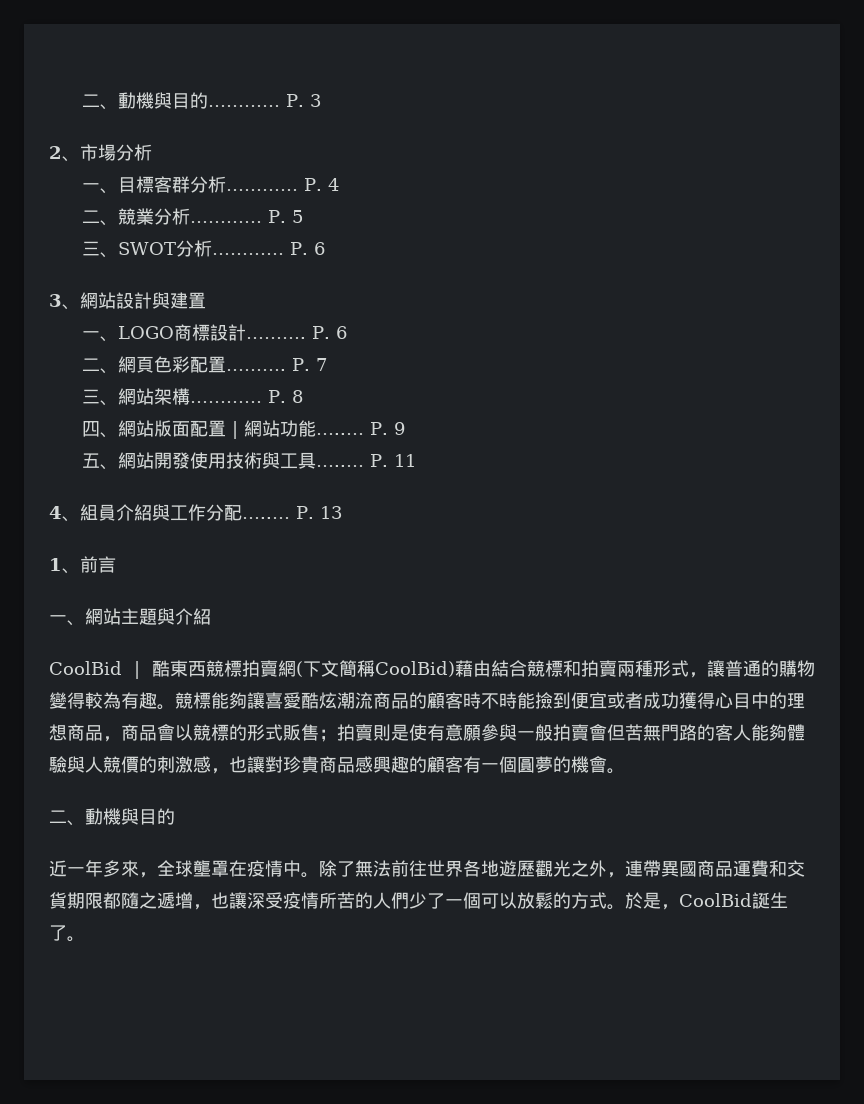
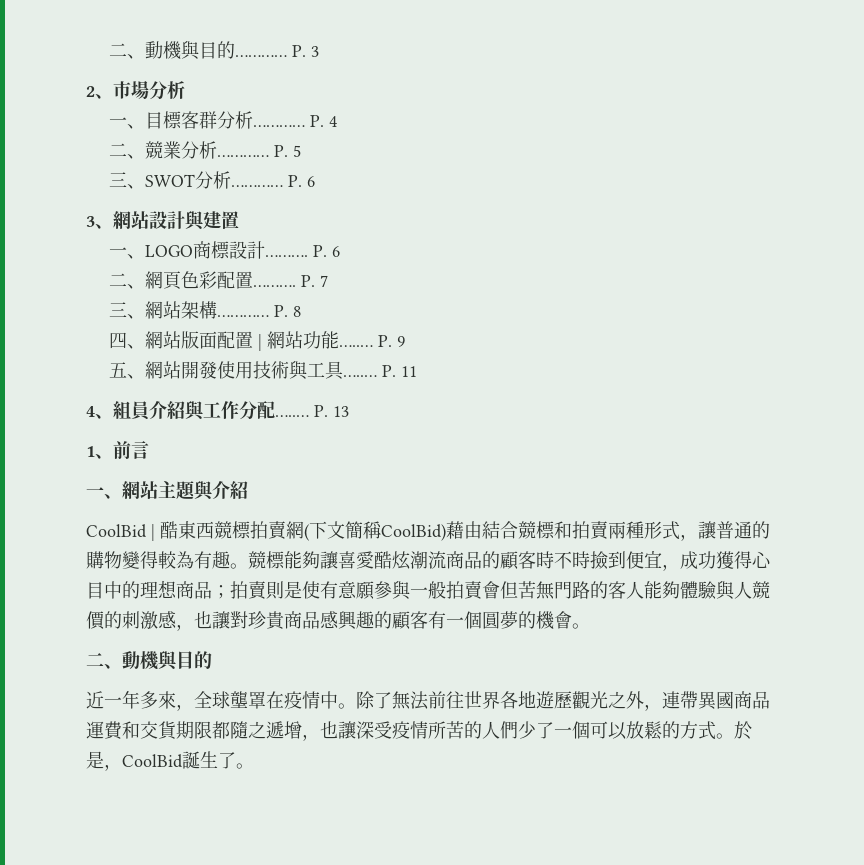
- 競標能夠讓喜愛酷炫潮流商品的顧客時不時能撿到便宜或者成功獲得心目中的理想商品，商品會以競標的形式販售；拍賣則是使有意願參與一般拍賣會但苦無門路的客人能夠體驗與人競價的刺激感，也讓對珍貴商品感興趣的顧客有一個圓夢的機會。
+ 競標能夠讓喜愛酷炫潮流商品的顧客時不時撿到便宜，成功獲得心目中的理想商品；拍賣則是使有意願參與一般拍賣會但苦無門路的客人能夠體驗與人競價的刺激感，也讓對珍貴商品感興趣的顧客有一個圓夢的機會。

